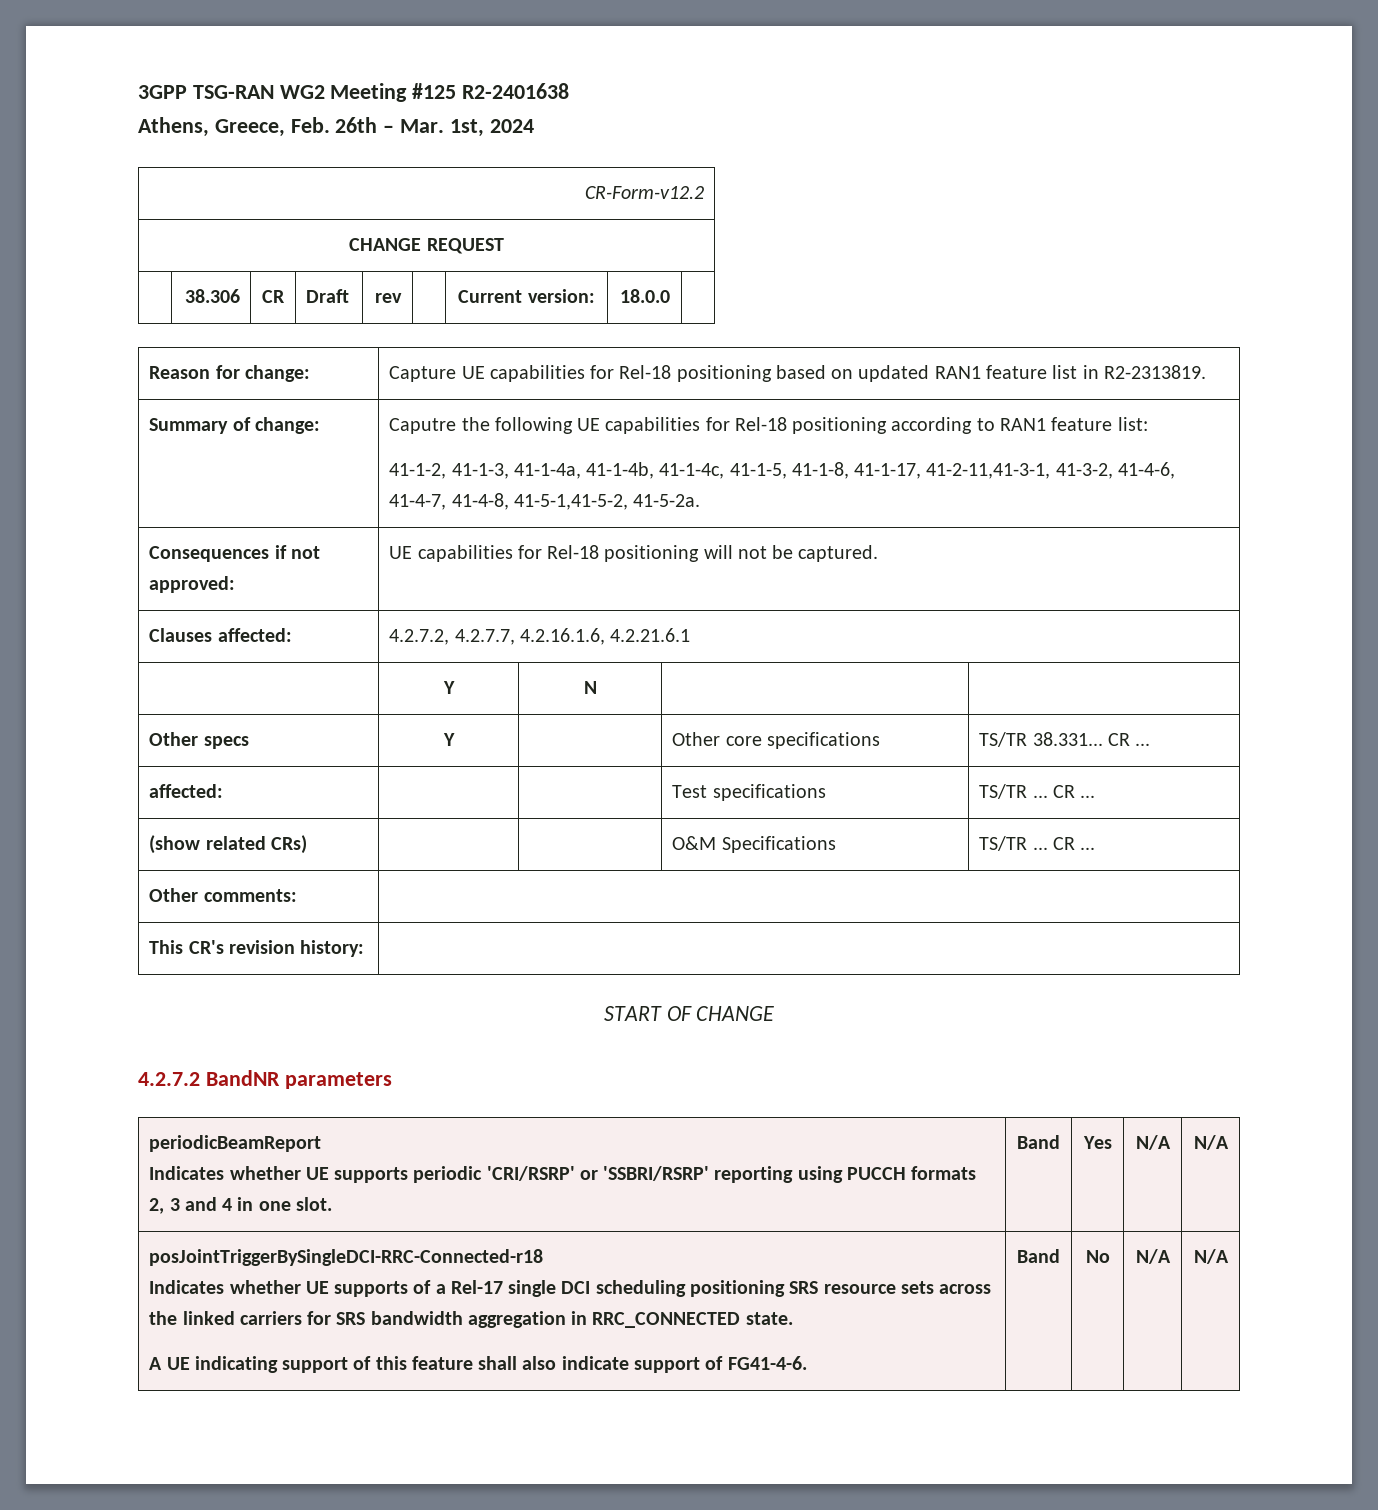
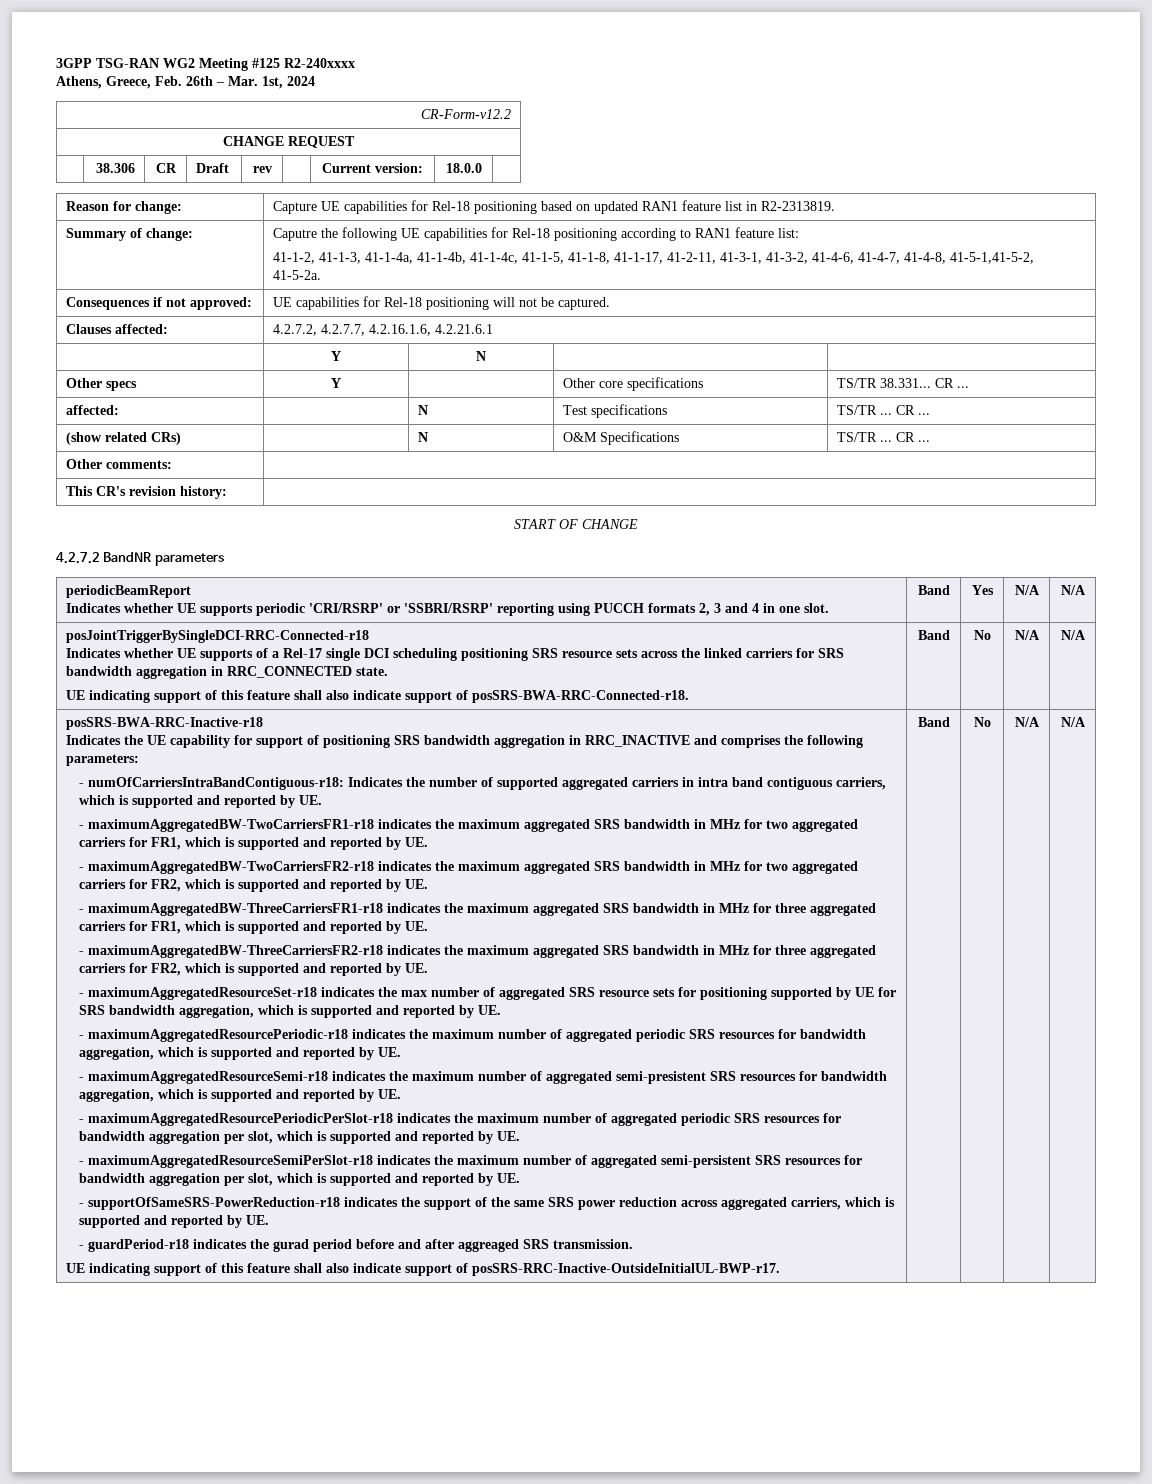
- 3GPP TSG-RAN WG2 Meeting #125 R2-2401638
+ 3GPP TSG-RAN WG2 Meeting #125 R2-240xxxx
  Summary of change: | Caputre the following UE capabilities for Rel-18 positioning according to RAN1 feature list:
- 41-1-2, 41-1-3, 41-1-4a, 41-1-4b, 41-1-4c, 41-1-5, 41-1-8, 41-1-17, 41-2-11,41-3-1, 41-3-2, 41-4-6, 41-4-7, 41-4-8, 41-5-1,41-5-2, 41-5-2a.
+ 41-1-2, 41-1-3, 41-1-4a, 41-1-4b, 41-1-4c, 41-1-5, 41-1-8, 41-1-17, 41-2-11, 41-3-1, 41-3-2, 41-4-6, 41-4-7, 41-4-8, 41-5-1,41-5-2, 41-5-2a.
- affected: | | | Test specifications | TS/TR ... CR ...
+ affected: | | N | Test specifications | TS/TR ... CR ...
- (show related CRs) | | | O&M Specifications | TS/TR ... CR ...
+ (show related CRs) | | N | O&M Specifications | TS/TR ... CR ...
- A UE indicating support of this feature shall also indicate support of FG41-4-6. | Band | No | N/A | N/A
+ UE indicating support of this feature shall also indicate support of posSRS-BWA-RRC-Connected-r18. | Band | No | N/A | N/A
+ posSRS-BWA-RRC-Inactive-r18
+ Indicates the UE capability for support of positioning SRS bandwidth aggregation in RRC_INACTIVE and comprises the following parameters:
+ - numOfCarriersIntraBandContiguous-r18: Indicates the number of supported aggregated carriers in intra band contiguous carriers, which is supported and reported by UE.
+ - maximumAggregatedBW-TwoCarriersFR1-r18 indicates the maximum aggregated SRS bandwidth in MHz for two aggregated carriers for FR1, which is supported and reported by UE.
+ - maximumAggregatedBW-TwoCarriersFR2-r18 indicates the maximum aggregated SRS bandwidth in MHz for two aggregated carriers for FR2, which is supported and reported by UE.
+ - maximumAggregatedBW-ThreeCarriersFR1-r18 indicates the maximum aggregated SRS bandwidth in MHz for three aggregated carriers for FR1, which is supported and reported by UE.
+ - maximumAggregatedBW-ThreeCarriersFR2-r18 indicates the maximum aggregated SRS bandwidth in MHz for three aggregated carriers for FR2, which is supported and reported by UE.
+ - maximumAggregatedResourceSet-r18 indicates the max number of aggregated SRS resource sets for positioning supported by UE for SRS bandwidth aggregation, which is supported and reported by UE.
+ - maximumAggregatedResourcePeriodic-r18 indicates the maximum number of aggregated periodic SRS resources for bandwidth aggregation, which is supported and reported by UE.
+ - maximumAggregatedResourceSemi-r18 indicates the maximum number of aggregated semi-presistent SRS resources for bandwidth aggregation, which is supported and reported by UE.
+ - maximumAggregatedResourcePeriodicPerSlot-r18 indicates the maximum number of aggregated periodic SRS resources for bandwidth aggregation per slot, which is supported and reported by UE.
+ - maximumAggregatedResourceSemiPerSlot-r18 indicates the maximum number of aggregated semi-persistent SRS resources for bandwidth aggregation per slot, which is supported and reported by UE.
+ - supportOfSameSRS-PowerReduction-r18 indicates the support of the same SRS power reduction across aggregated carriers, which is supported and reported by UE.
+ - guardPeriod-r18 indicates the gurad period before and after aggreaged SRS transmission.
+ UE indicating support of this feature shall also indicate support of posSRS-RRC-Inactive-OutsideInitialUL-BWP-r17. | Band | No | N/A | N/A

